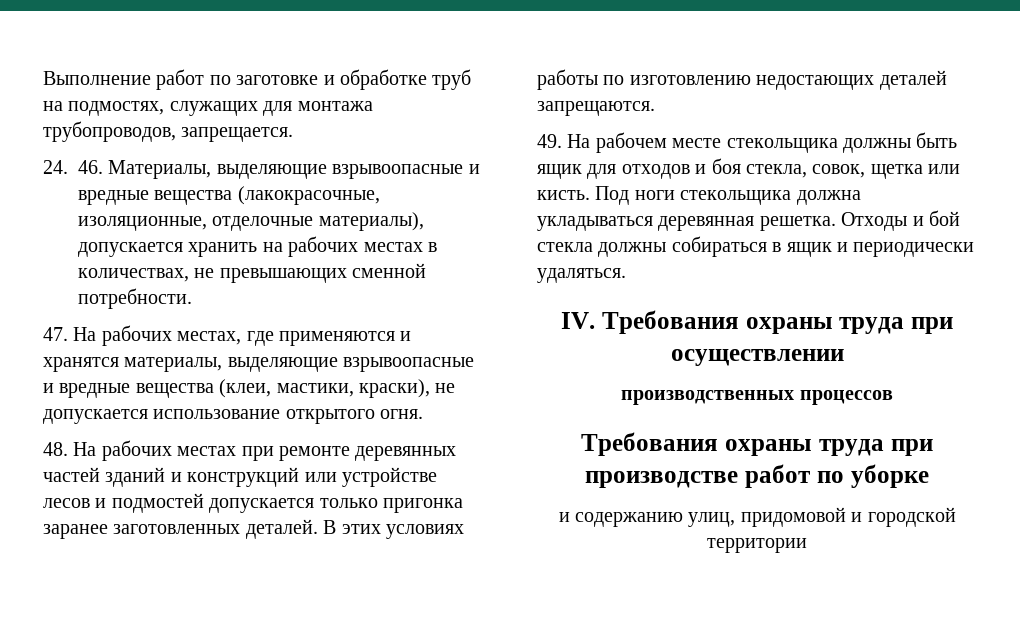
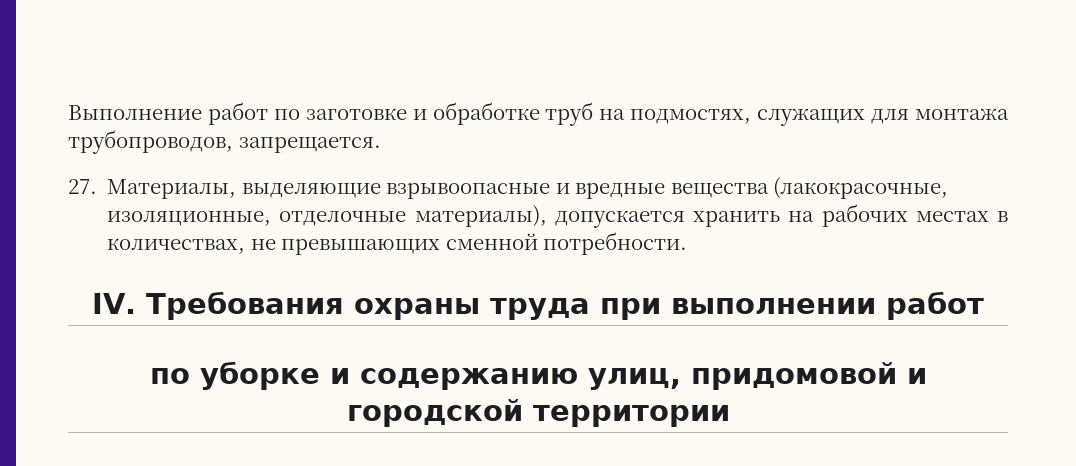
- 24. 46. Материалы, выделяющие взрывоопасные и вредные вещества (лакокрасочные, изоляционные, отделочные материалы), допускается хранить на рабочих местах в количествах, не превышающих сменной потребности.
+ 27. Материалы, выделяющие взрывоопасные и вредные вещества (лакокрасочные, изоляционные, отделочные материалы), допускается хранить на рабочих местах в количествах, не превышающих сменной потребности.
- 47. На рабочих местах, где применяются и хранятся материалы, выделяющие взрывоопасные и вредные вещества (клеи, мастики, краски), не допускается использование открытого огня.
- 48. На рабочих местах при ремонте деревянных частей зданий и конструкций или устройстве лесов и подмостей допускается только пригонка заранее заготовленных деталей. В этих условиях работы по изготовлению недостающих деталей запрещаются.
- 49. На рабочем месте стекольщика должны быть ящик для отходов и боя стекла, совок, щетка или кисть. Под ноги стекольщика должна укладываться деревянная решетка. Отходы и бой стекла должны собираться в ящик и периодически удаляться.
- IV. Требования охраны труда при осуществлении
- производственных процессов
- Требования охраны труда при производстве работ по уборке
- и содержанию улиц, придомовой и городской территории
+ IV. Требования охраны труда при выполнении работ
+ по уборке и содержанию улиц, придомовой и городской территории

